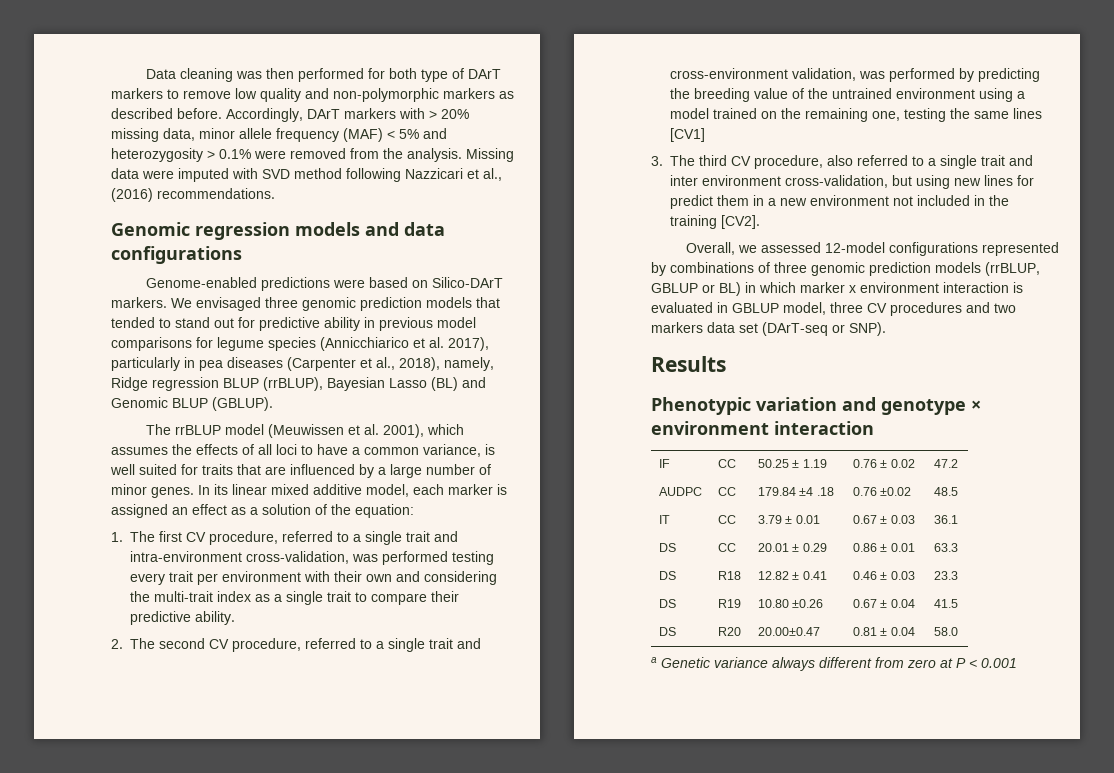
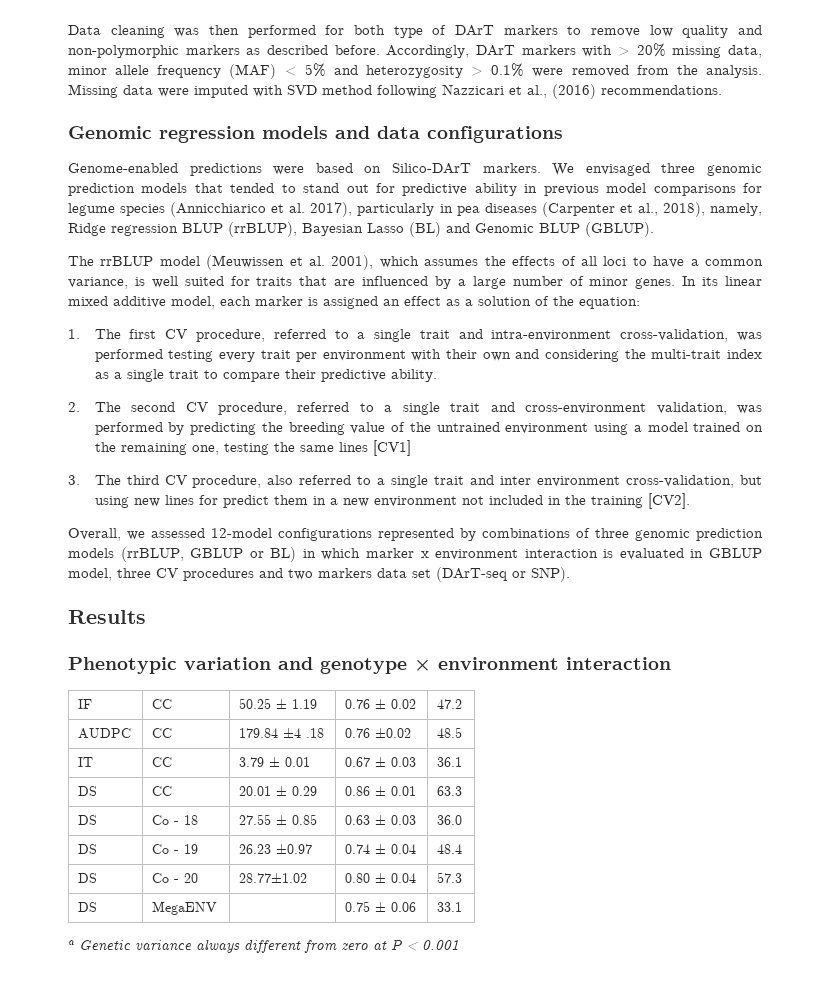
- DS | R18 | 12.82 ± 0.41 | 0.46 ± 0.03 | 23.3
- DS | R19 | 10.80 ±0.26 | 0.67 ± 0.04 | 41.5
- DS | R20 | 20.00±0.47 | 0.81 ± 0.04 | 58.0
+ DS | Co - 18 | 27.55 ± 0.85 | 0.63 ± 0.03 | 36.0
+ DS | Co - 19 | 26.23 ±0.97 | 0.74 ± 0.04 | 48.4
+ DS | Co - 20 | 28.77±1.02 | 0.80 ± 0.04 | 57.3
+ DS | MegaENV | | 0.75 ± 0.06 | 33.1

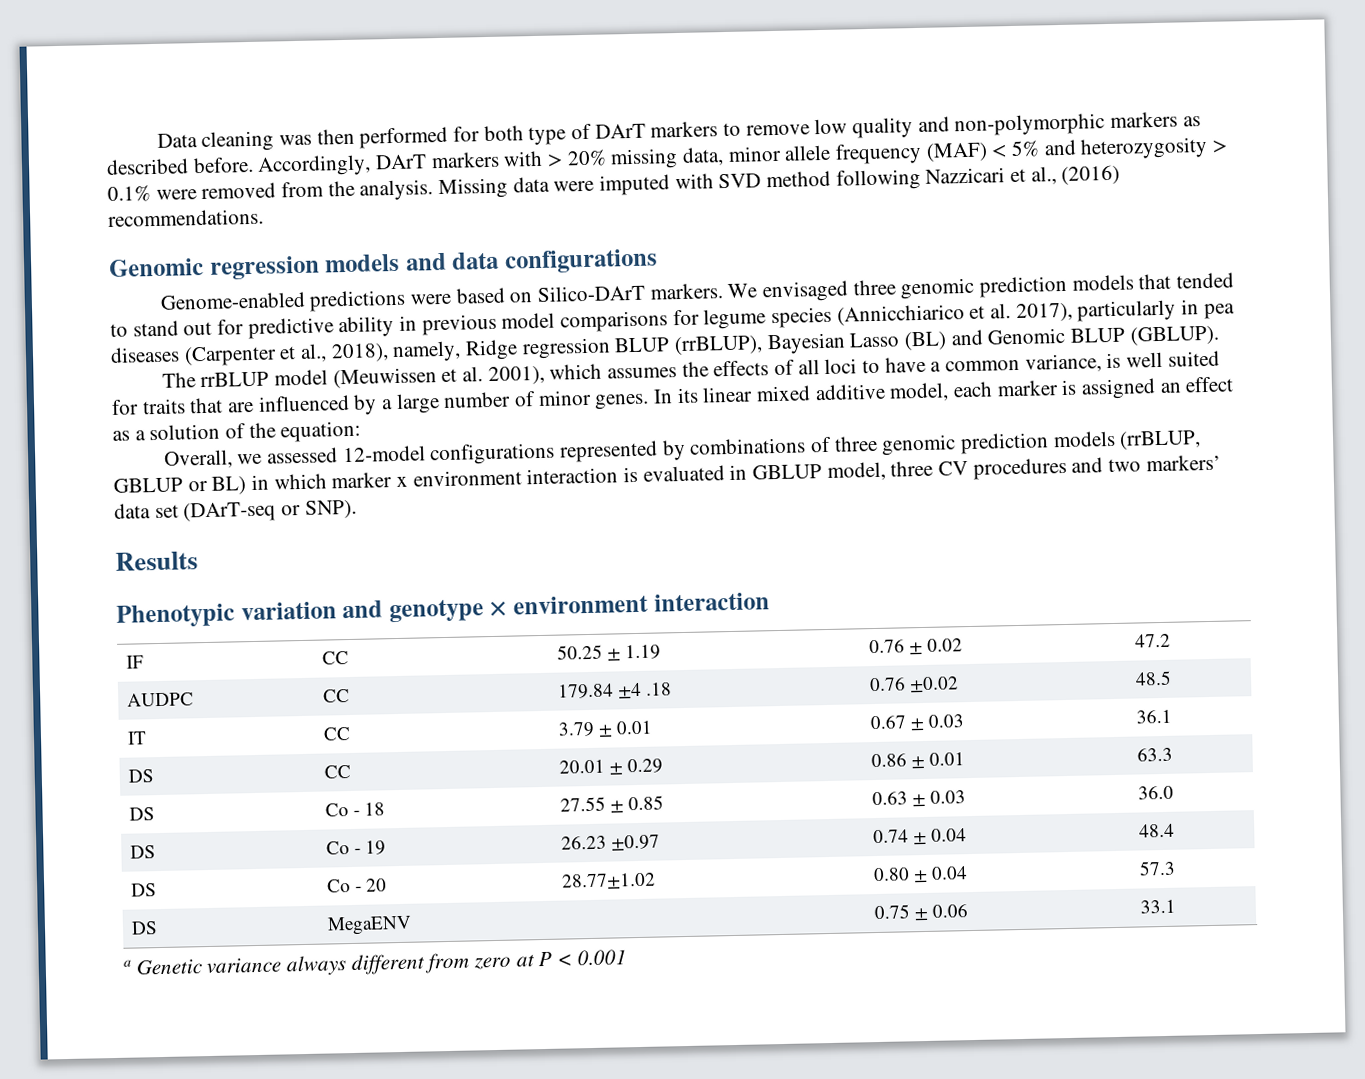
- 1. The first CV procedure, referred to a single trait and intra-environment cross-validation, was performed testing every trait per environment with their own and considering the multi-trait index as a single trait to compare their predictive ability.
- 2. The second CV procedure, referred to a single trait and cross-environment validation, was performed by predicting the breeding value of the untrained environment using a model trained on the remaining one, testing the same lines [CV1]
- 3. The third CV procedure, also referred to a single trait and inter environment cross-validation, but using new lines for predict them in a new environment not included in the training [CV2].
- Overall, we assessed 12-model configurations represented by combinations of three genomic prediction models (rrBLUP, GBLUP or BL) in which marker x environment interaction is evaluated in GBLUP model, three CV procedures and two markers data set (DArT-seq or SNP).
+ Overall, we assessed 12-model configurations represented by combinations of three genomic prediction models (rrBLUP, GBLUP or BL) in which marker x environment interaction is evaluated in GBLUP model, three CV procedures and two markers’ data set (DArT-seq or SNP).

